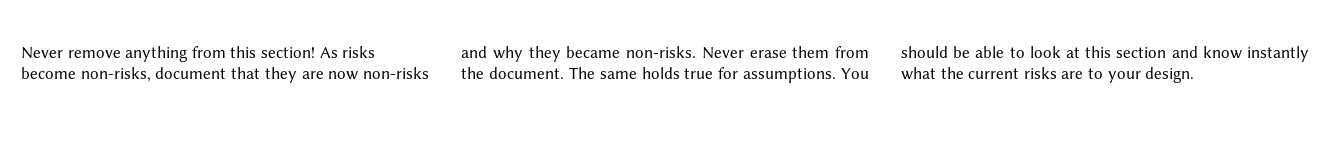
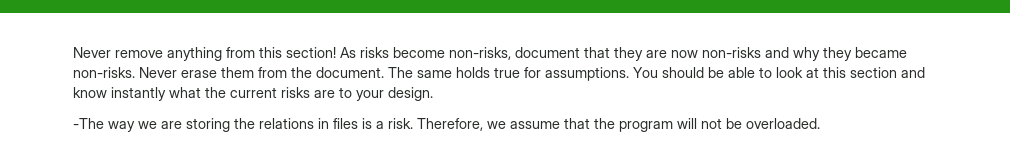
+ -The way we are storing the relations in files is a risk. Therefore, we assume that the program will not be overloaded.

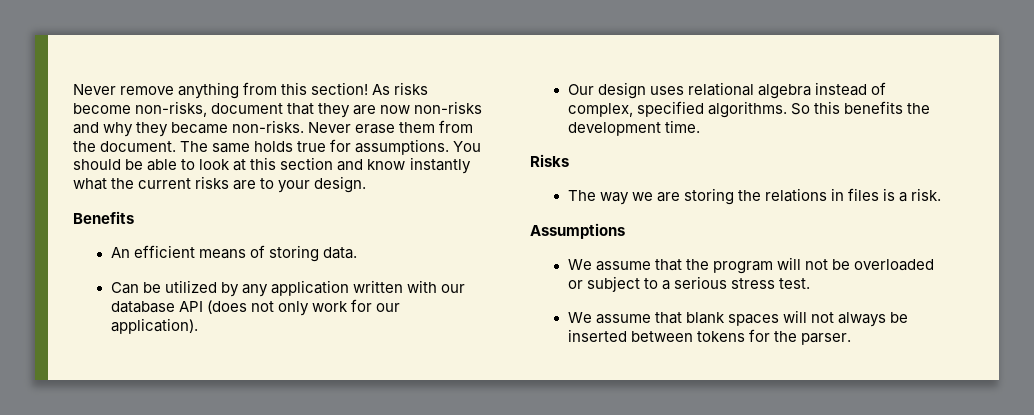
- -The way we are storing the relations in files is a risk. Therefore, we assume that the program will not be overloaded.
+ Benefits
+ An efficient means of storing data.
+ Can be utilized by any application written with our database API (does not only work for our application).
+ Our design uses relational algebra instead of complex, specified algorithms. So this benefits the development time.
+ Risks
+ The way we are storing the relations in files is a risk.
+ Assumptions
+ We assume that the program will not be overloaded or subject to a serious stress test.
+ We assume that blank spaces will not always be inserted between tokens for the parser.

